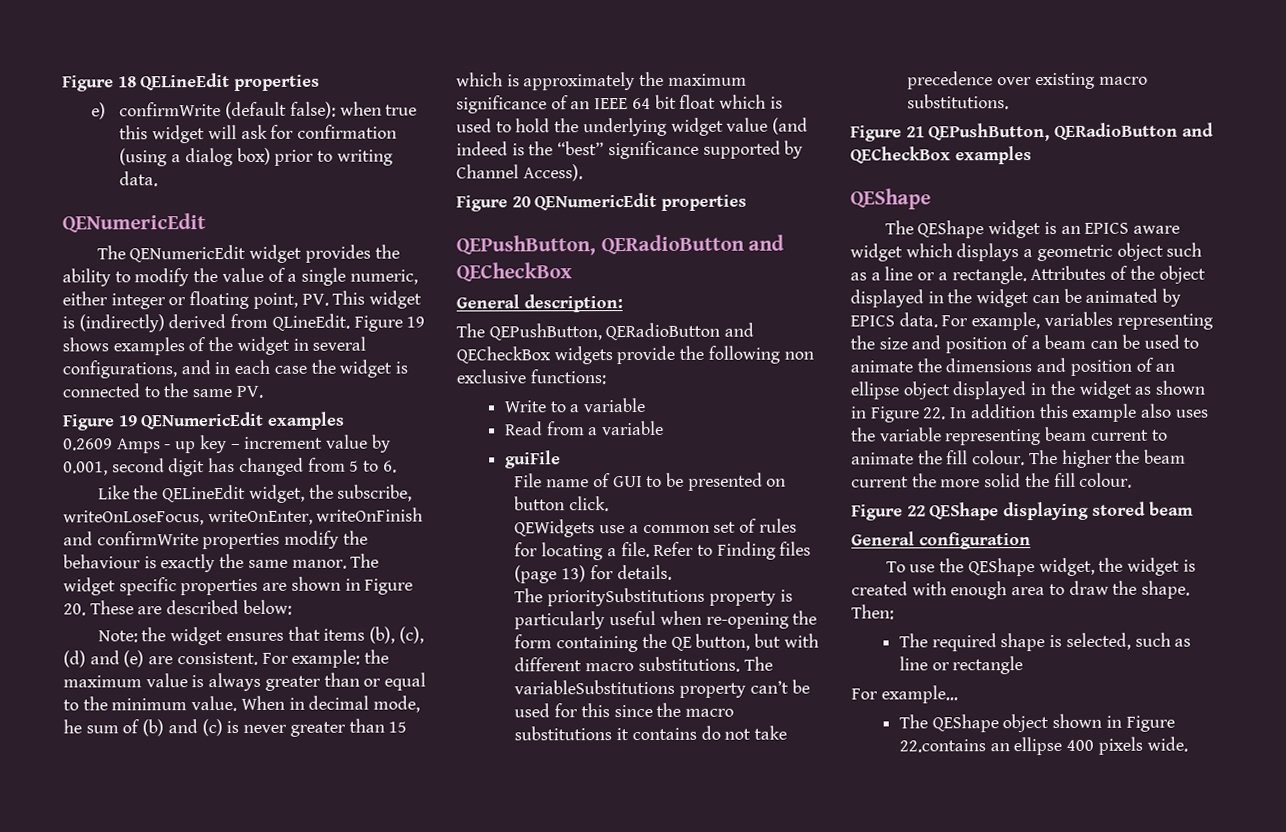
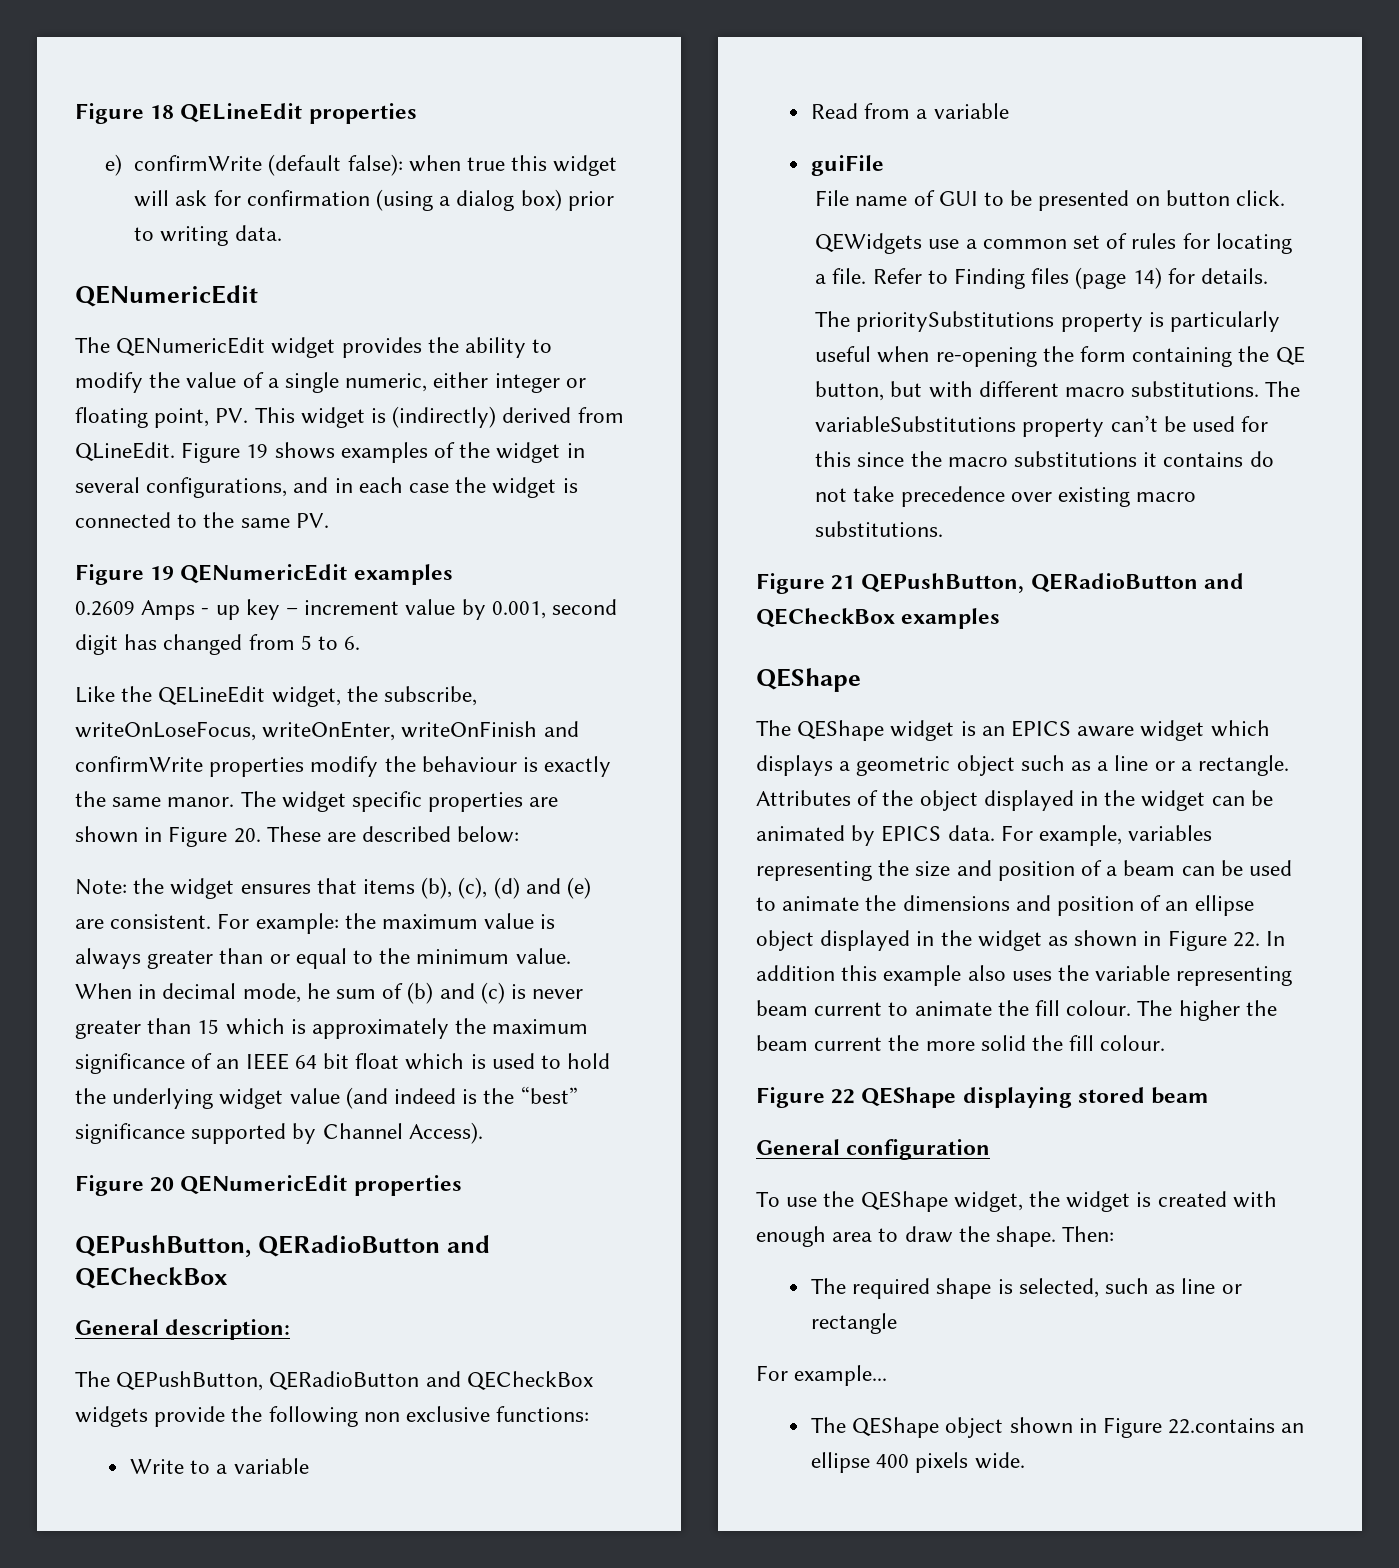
- Refer to Finding files (page 13) for details.
+ Refer to Finding files (page 14) for details.

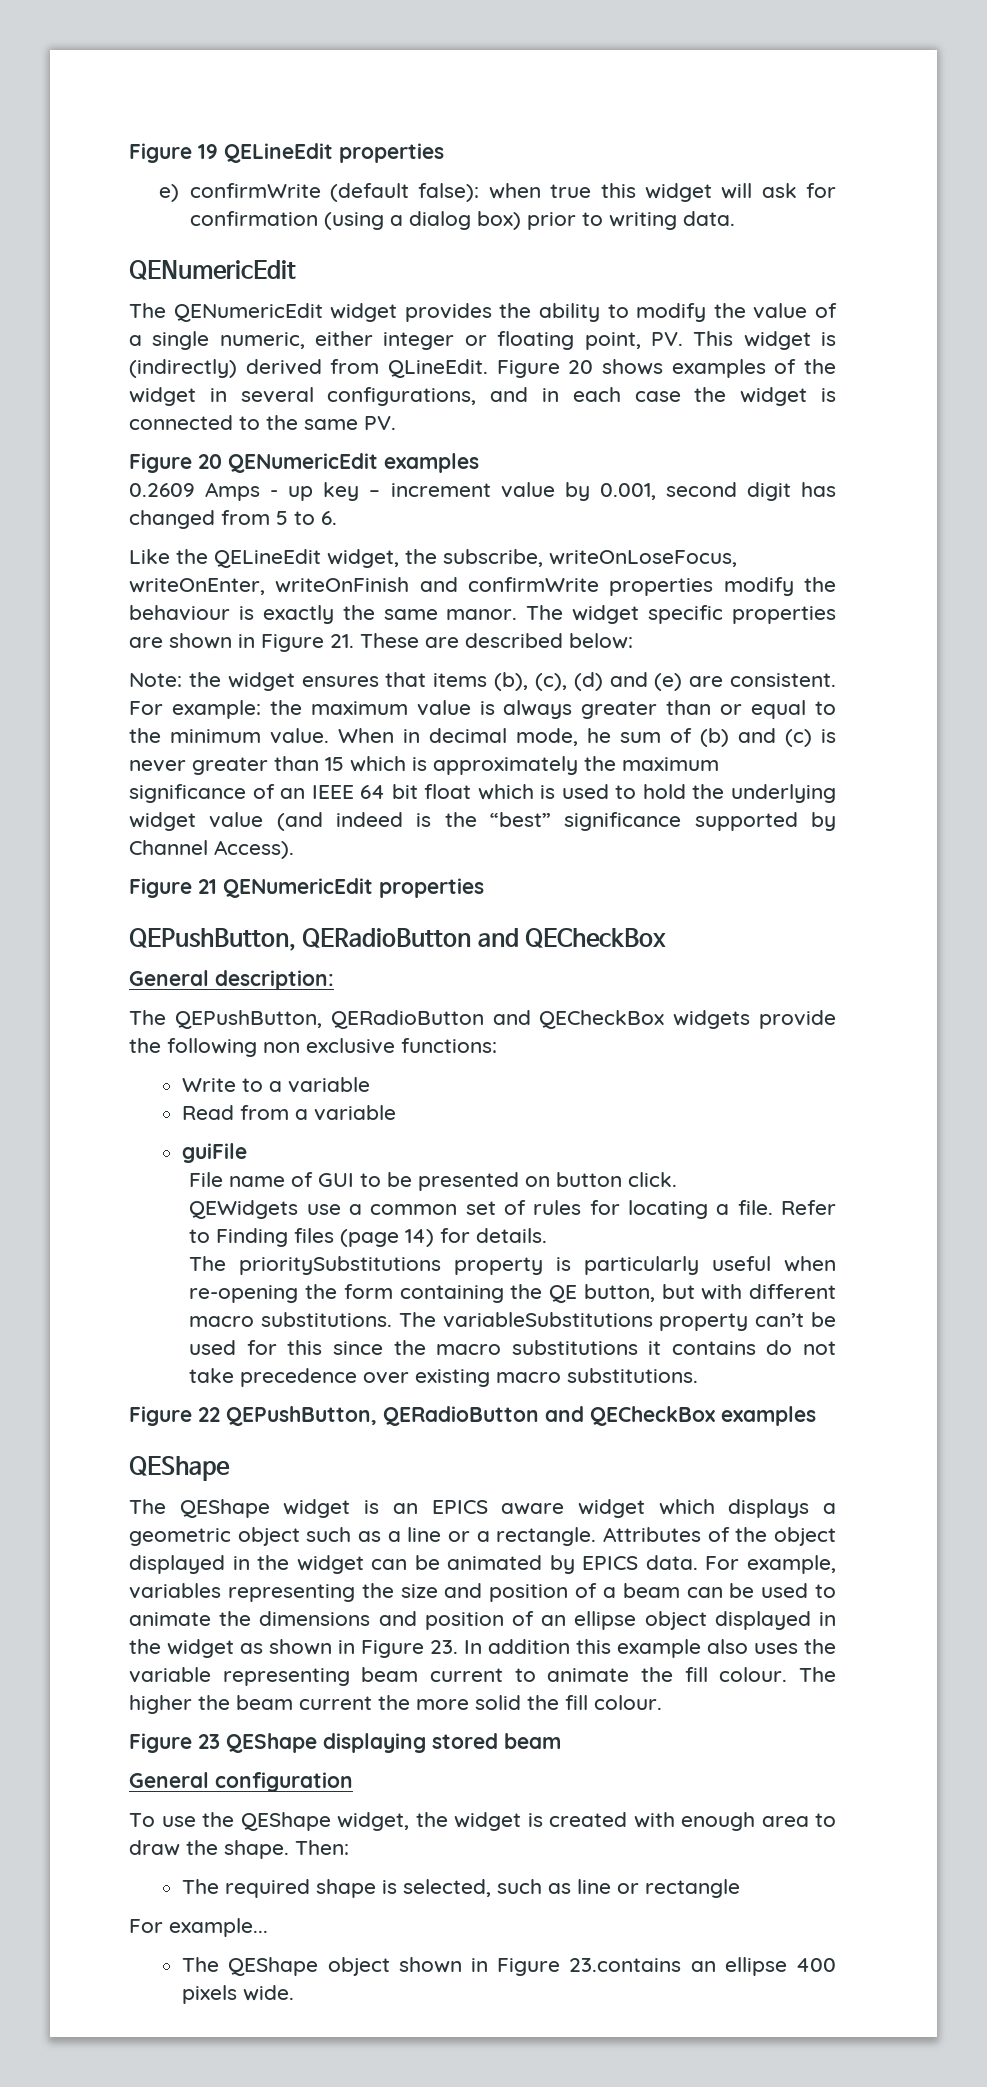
- Figure 18 QELineEdit properties
+ Figure 19 QELineEdit properties
- Figure 19 shows examples of the widget in several configurations, and in each case the widget is connected to the same PV.
+ Figure 20 shows examples of the widget in several configurations, and in each case the widget is connected to the same PV.
- Figure 19 QENumericEdit examples
+ Figure 20 QENumericEdit examples
- The widget specific properties are shown in Figure 20. These are described below:
+ The widget specific properties are shown in Figure 21. These are described below:
- Figure 20 QENumericEdit properties
+ Figure 21 QENumericEdit properties
- Figure 21 QEPushButton, QERadioButton and QECheckBox examples
+ Figure 22 QEPushButton, QERadioButton and QECheckBox examples
- For example, variables representing the size and position of a beam can be used to animate the dimensions and position of an ellipse object displayed in the widget as shown in Figure 22. In addition this example also uses the variable representing beam current to animate the fill colour.
+ For example, variables representing the size and position of a beam can be used to animate the dimensions and position of an ellipse object displayed in the widget as shown in Figure 23. In addition this example also uses the variable representing beam current to animate the fill colour.
- Figure 22 QEShape displaying stored beam
+ Figure 23 QEShape displaying stored beam
- The QEShape object shown in Figure 22.contains an ellipse 400 pixels wide.
+ The QEShape object shown in Figure 23.contains an ellipse 400 pixels wide.

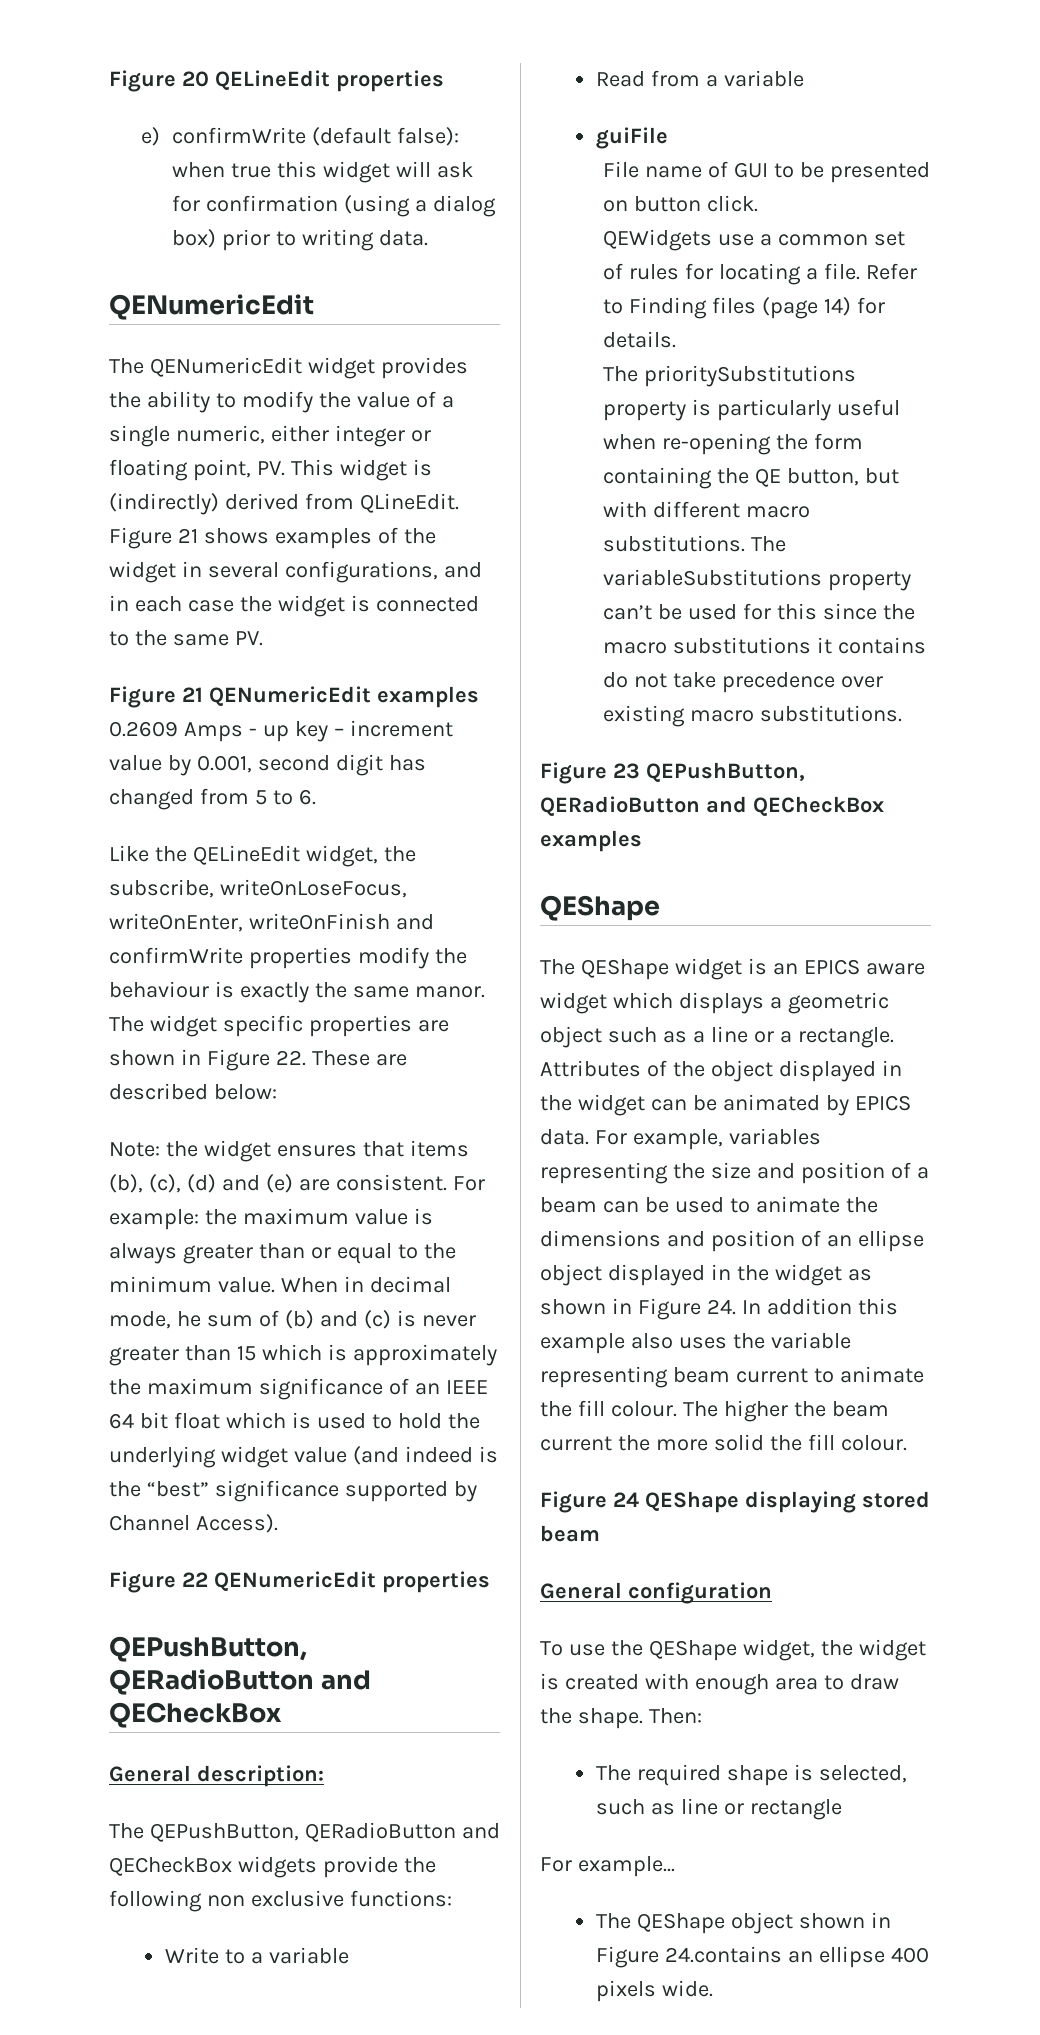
- Figure 19 QELineEdit properties
+ Figure 20 QELineEdit properties
- Figure 20 shows examples of the widget in several configurations, and in each case the widget is connected to the same PV.
+ Figure 21 shows examples of the widget in several configurations, and in each case the widget is connected to the same PV.
- Figure 20 QENumericEdit examples
+ Figure 21 QENumericEdit examples
- The widget specific properties are shown in Figure 21. These are described below:
+ The widget specific properties are shown in Figure 22. These are described below:
- Figure 21 QENumericEdit properties
+ Figure 22 QENumericEdit properties
- Figure 22 QEPushButton, QERadioButton and QECheckBox examples
+ Figure 23 QEPushButton, QERadioButton and QECheckBox examples
- For example, variables representing the size and position of a beam can be used to animate the dimensions and position of an ellipse object displayed in the widget as shown in Figure 23. In addition this example also uses the variable representing beam current to animate the fill colour.
+ For example, variables representing the size and position of a beam can be used to animate the dimensions and position of an ellipse object displayed in the widget as shown in Figure 24. In addition this example also uses the variable representing beam current to animate the fill colour.
- Figure 23 QEShape displaying stored beam
+ Figure 24 QEShape displaying stored beam
- The QEShape object shown in Figure 23.contains an ellipse 400 pixels wide.
+ The QEShape object shown in Figure 24.contains an ellipse 400 pixels wide.

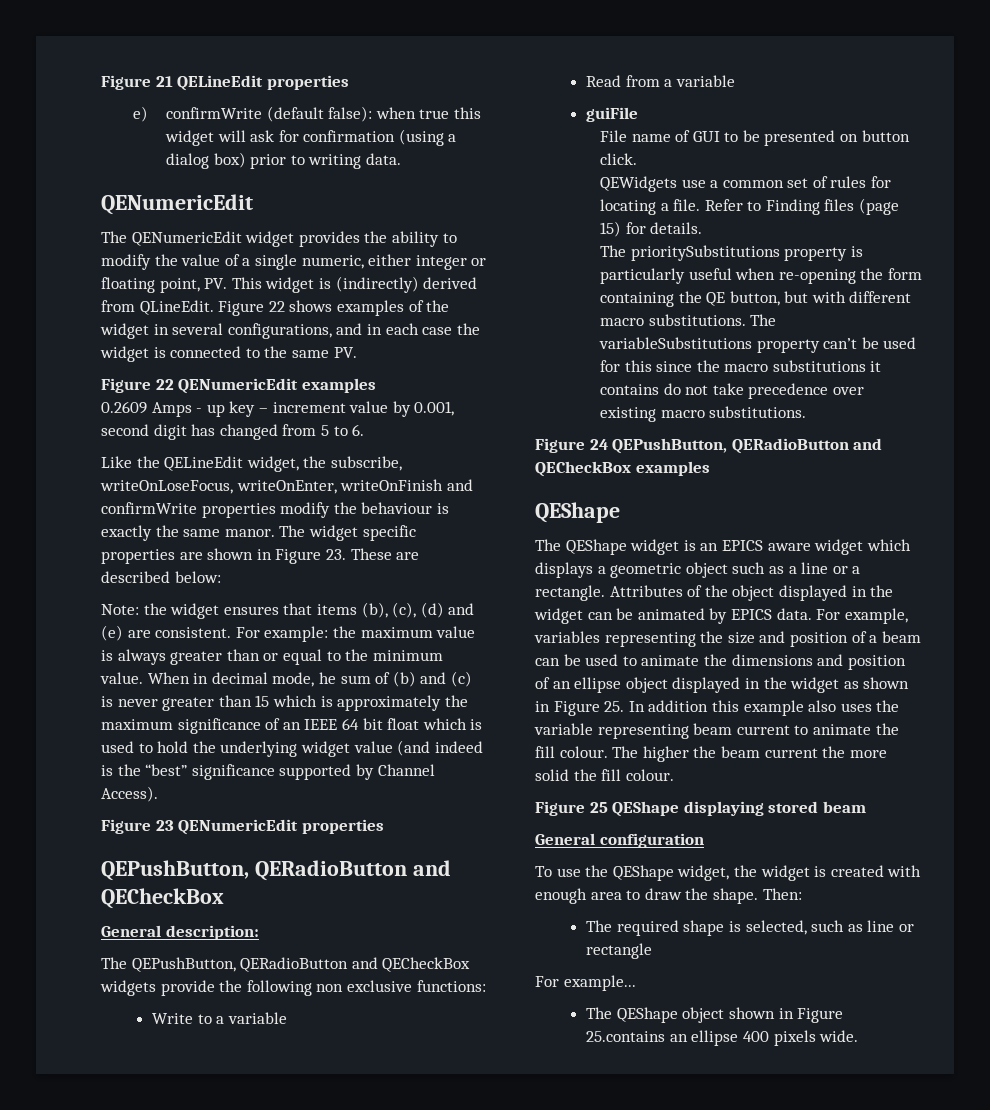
- Figure 20 QELineEdit properties
+ Figure 21 QELineEdit properties
- Figure 21 shows examples of the widget in several configurations, and in each case the widget is connected to the same PV.
+ Figure 22 shows examples of the widget in several configurations, and in each case the widget is connected to the same PV.
- Figure 21 QENumericEdit examples
+ Figure 22 QENumericEdit examples
- The widget specific properties are shown in Figure 22. These are described below:
+ The widget specific properties are shown in Figure 23. These are described below:
- Figure 22 QENumericEdit properties
+ Figure 23 QENumericEdit properties
- Refer to Finding files (page 14) for details.
+ Refer to Finding files (page 15) for details.
- Figure 23 QEPushButton, QERadioButton and QECheckBox examples
+ Figure 24 QEPushButton, QERadioButton and QECheckBox examples
- For example, variables representing the size and position of a beam can be used to animate the dimensions and position of an ellipse object displayed in the widget as shown in Figure 24. In addition this example also uses the variable representing beam current to animate the fill colour.
+ For example, variables representing the size and position of a beam can be used to animate the dimensions and position of an ellipse object displayed in the widget as shown in Figure 25. In addition this example also uses the variable representing beam current to animate the fill colour.
- Figure 24 QEShape displaying stored beam
+ Figure 25 QEShape displaying stored beam
- The QEShape object shown in Figure 24.contains an ellipse 400 pixels wide.
+ The QEShape object shown in Figure 25.contains an ellipse 400 pixels wide.

